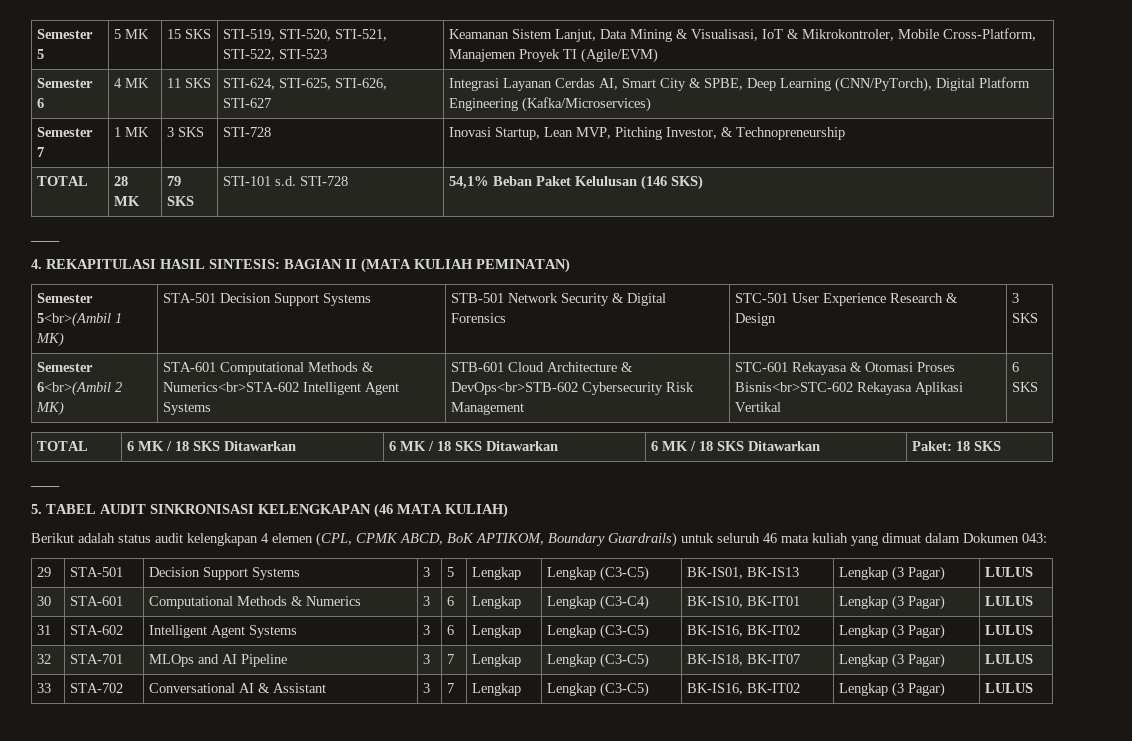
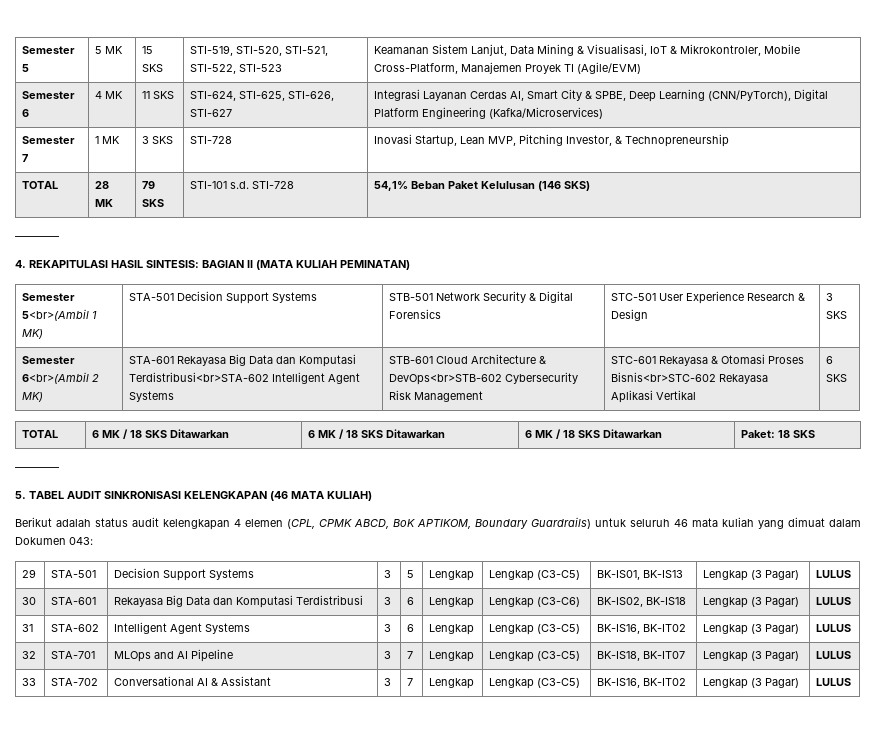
  TOTAL | 28 MK | 79 SKS | STI-101 s.d. STI-728 | 54,1% Beban Paket Kelulusan (146 SKS)
- ____
+ ————
- Semester 6<br>(Ambil 2 MK) | STA-601 Computational Methods & Numerics<br>STA-602 Intelligent Agent Systems | STB-601 Cloud Architecture & DevOps<br>STB-602 Cybersecurity Risk Management | STC-601 Rekayasa & Otomasi Proses Bisnis<br>STC-602 Rekayasa Aplikasi Vertikal | 6 SKS
+ Semester 6<br>(Ambil 2 MK) | STA-601 Rekayasa Big Data dan Komputasi Terdistribusi<br>STA-602 Intelligent Agent Systems | STB-601 Cloud Architecture & DevOps<br>STB-602 Cybersecurity Risk Management | STC-601 Rekayasa & Otomasi Proses Bisnis<br>STC-602 Rekayasa Aplikasi Vertikal | 6 SKS
  TOTAL | 6 MK / 18 SKS Ditawarkan | 6 MK / 18 SKS Ditawarkan | 6 MK / 18 SKS Ditawarkan | Paket: 18 SKS
- ____
+ ————
- 30 | STA-601 | Computational Methods & Numerics | 3 | 6 | Lengkap | Lengkap (C3-C4) | BK-IS10, BK-IT01 | Lengkap (3 Pagar) | LULUS
+ 30 | STA-601 | Rekayasa Big Data dan Komputasi Terdistribusi | 3 | 6 | Lengkap | Lengkap (C3-C6) | BK-IS02, BK-IS18 | Lengkap (3 Pagar) | LULUS

